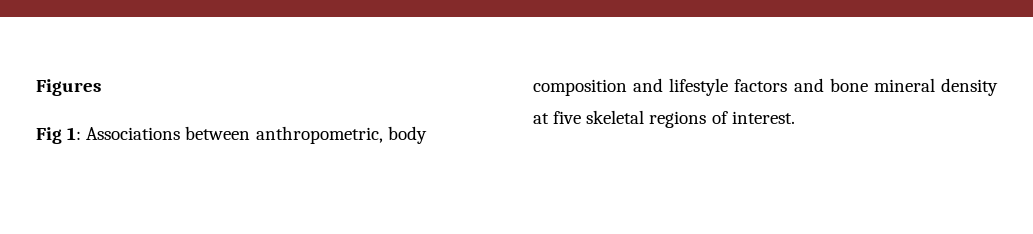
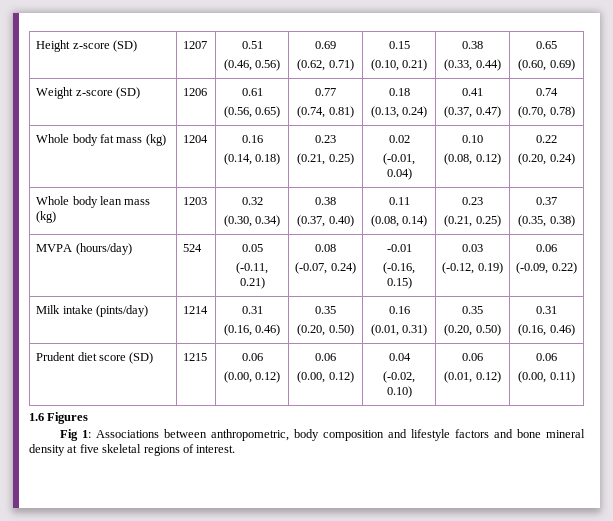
- Figures
+ Height z-score (SD) | 1207 | 0.51
+ (0.46, 0.56) | 0.69
+ (0.62, 0.71) | 0.15
+ (0.10, 0.21) | 0.38
+ (0.33, 0.44) | 0.65
+ (0.60, 0.69)
+ Weight z-score (SD) | 1206 | 0.61
+ (0.56, 0.65) | 0.77
+ (0.74, 0.81) | 0.18
+ (0.13, 0.24) | 0.41
+ (0.37, 0.47) | 0.74
+ (0.70, 0.78)
+ Whole body fat mass (kg) | 1204 | 0.16
+ (0.14, 0.18) | 0.23
+ (0.21, 0.25) | 0.02
+ (-0.01, 0.04) | 0.10
+ (0.08, 0.12) | 0.22
+ (0.20, 0.24)
+ Whole body lean mass (kg) | 1203 | 0.32
+ (0.30, 0.34) | 0.38
+ (0.37, 0.40) | 0.11
+ (0.08, 0.14) | 0.23
+ (0.21, 0.25) | 0.37
+ (0.35, 0.38)
+ MVPA (hours/day) | 524 | 0.05
+ (-0.11, 0.21) | 0.08
+ (-0.07, 0.24) | -0.01
+ (-0.16, 0.15) | 0.03
+ (-0.12, 0.19) | 0.06
+ (-0.09, 0.22)
+ Milk intake (pints/day) | 1214 | 0.31
+ (0.16, 0.46) | 0.35
+ (0.20, 0.50) | 0.16
+ (0.01, 0.31) | 0.35
+ (0.20, 0.50) | 0.31
+ (0.16, 0.46)
+ Prudent diet score (SD) | 1215 | 0.06
+ (0.00, 0.12) | 0.06
+ (0.00, 0.12) | 0.04
+ (-0.02, 0.10) | 0.06
+ (0.01, 0.12) | 0.06
+ (0.00, 0.11)
+ 1.6 Figures

